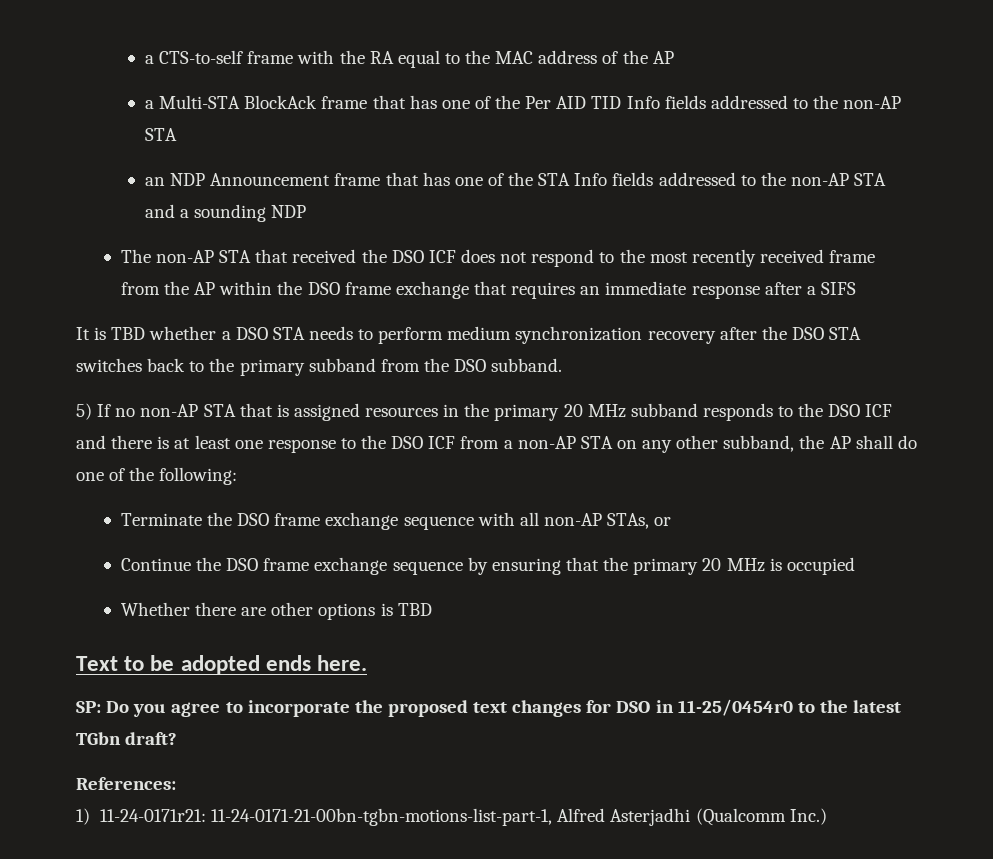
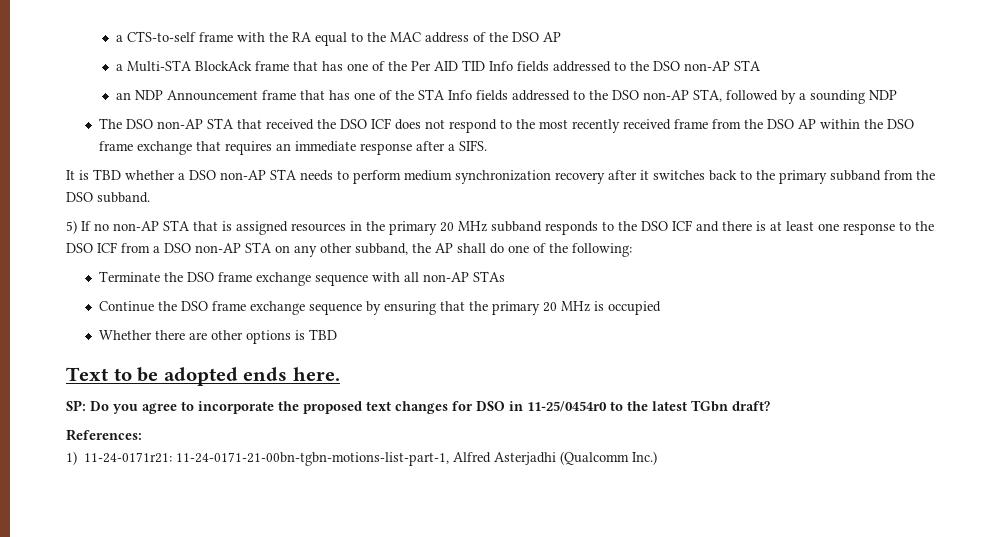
- a CTS-to-self frame with the RA equal to the MAC address of the AP
+ a CTS-to-self frame with the RA equal to the MAC address of the DSO AP
- a Multi-STA BlockAck frame that has one of the Per AID TID Info fields addressed to the non-AP STA
+ a Multi-STA BlockAck frame that has one of the Per AID TID Info fields addressed to the DSO non-AP STA
- an NDP Announcement frame that has one of the STA Info fields addressed to the non-AP STA and a sounding NDP
+ an NDP Announcement frame that has one of the STA Info fields addressed to the DSO non-AP STA, followed by a sounding NDP
- The non-AP STA that received the DSO ICF does not respond to the most recently received frame from the AP within the DSO frame exchange that requires an immediate response after a SIFS
+ The DSO non-AP STA that received the DSO ICF does not respond to the most recently received frame from the DSO AP within the DSO frame exchange that requires an immediate response after a SIFS.
- It is TBD whether a DSO STA needs to perform medium synchronization recovery after the DSO STA switches back to the primary subband from the DSO subband.
+ It is TBD whether a DSO non-AP STA needs to perform medium synchronization recovery after it switches back to the primary subband from the DSO subband.
- 5) If no non-AP STA that is assigned resources in the primary 20 MHz subband responds to the DSO ICF and there is at least one response to the DSO ICF from a non-AP STA on any other subband, the AP shall do one of the following:
+ 5) If no non-AP STA that is assigned resources in the primary 20 MHz subband responds to the DSO ICF and there is at least one response to the DSO ICF from a DSO non-AP STA on any other subband, the AP shall do one of the following:
- Terminate the DSO frame exchange sequence with all non-AP STAs, or
+ Terminate the DSO frame exchange sequence with all non-AP STAs

